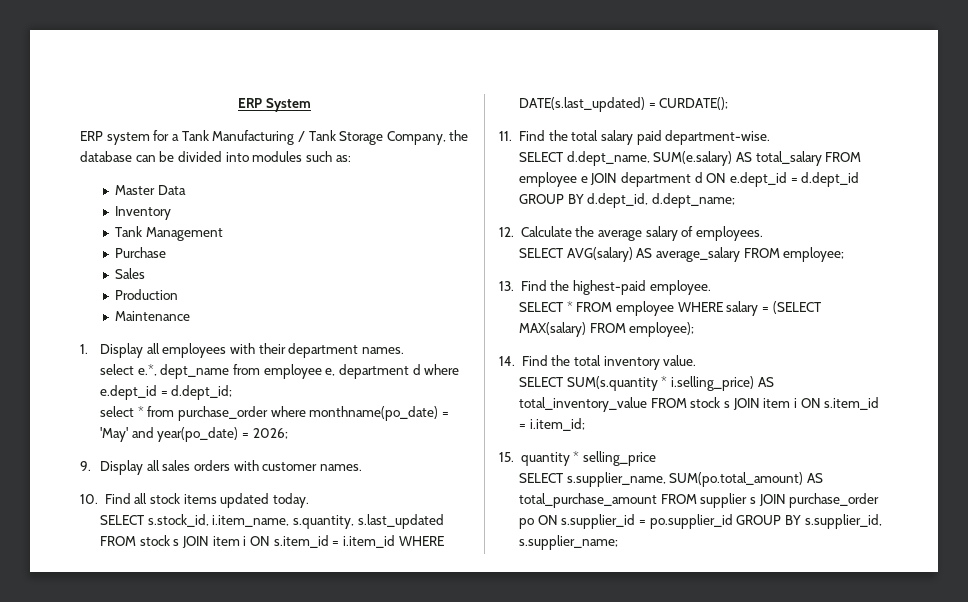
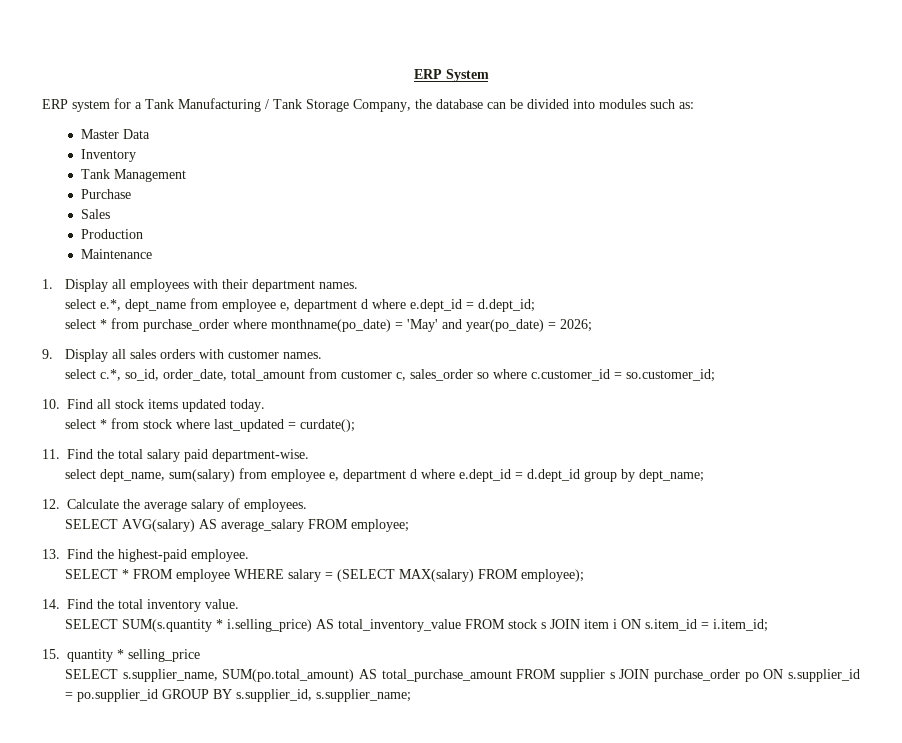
+ select c.*, so_id, order_date, total_amount from customer c, sales_order so where c.customer_id = so.customer_id;
- SELECT s.stock_id, i.item_name, s.quantity, s.last_updated FROM stock s JOIN item i ON s.item_id = i.item_id WHERE DATE(s.last_updated) = CURDATE();
+ select * from stock where last_updated = curdate();
- SELECT d.dept_name, SUM(e.salary) AS total_salary FROM employee e JOIN department d ON e.dept_id = d.dept_id GROUP BY d.dept_id, d.dept_name;
+ select dept_name, sum(salary) from employee e, department d where e.dept_id = d.dept_id group by dept_name;

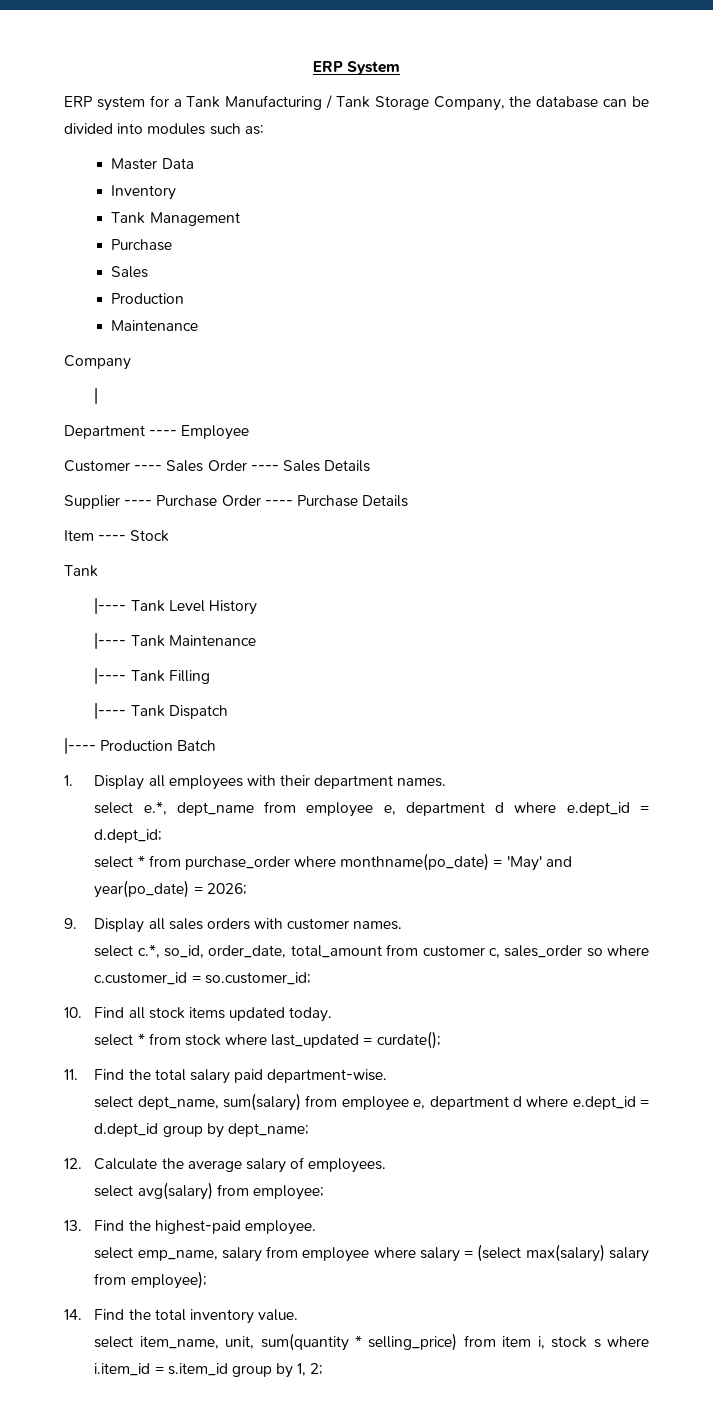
+ Company
+ |
+ Department ---- Employee
+ Customer ---- Sales Order ---- Sales Details
+ Supplier ---- Purchase Order ---- Purchase Details
+ Item ---- Stock
+ Tank
+ |---- Tank Level History
+ |---- Tank Maintenance
+ |---- Tank Filling
+ |---- Tank Dispatch
+ |---- Production Batch
- SELECT AVG(salary) AS average_salary FROM employee;
+ select avg(salary) from employee;
- SELECT * FROM employee WHERE salary = (SELECT MAX(salary) FROM employee);
+ select emp_name, salary from employee where salary = (select max(salary) salary from employee);
- SELECT SUM(s.quantity * i.selling_price) AS total_inventory_value FROM stock s JOIN item i ON s.item_id = i.item_id;
- 15. quantity * selling_price
- SELECT s.supplier_name, SUM(po.total_amount) AS total_purchase_amount FROM supplier s JOIN purchase_order po ON s.supplier_id = po.supplier_id GROUP BY s.supplier_id, s.supplier_name;
+ select item_name, unit, sum(quantity * selling_price) from item i, stock s where i.item_id = s.item_id group by 1, 2;

